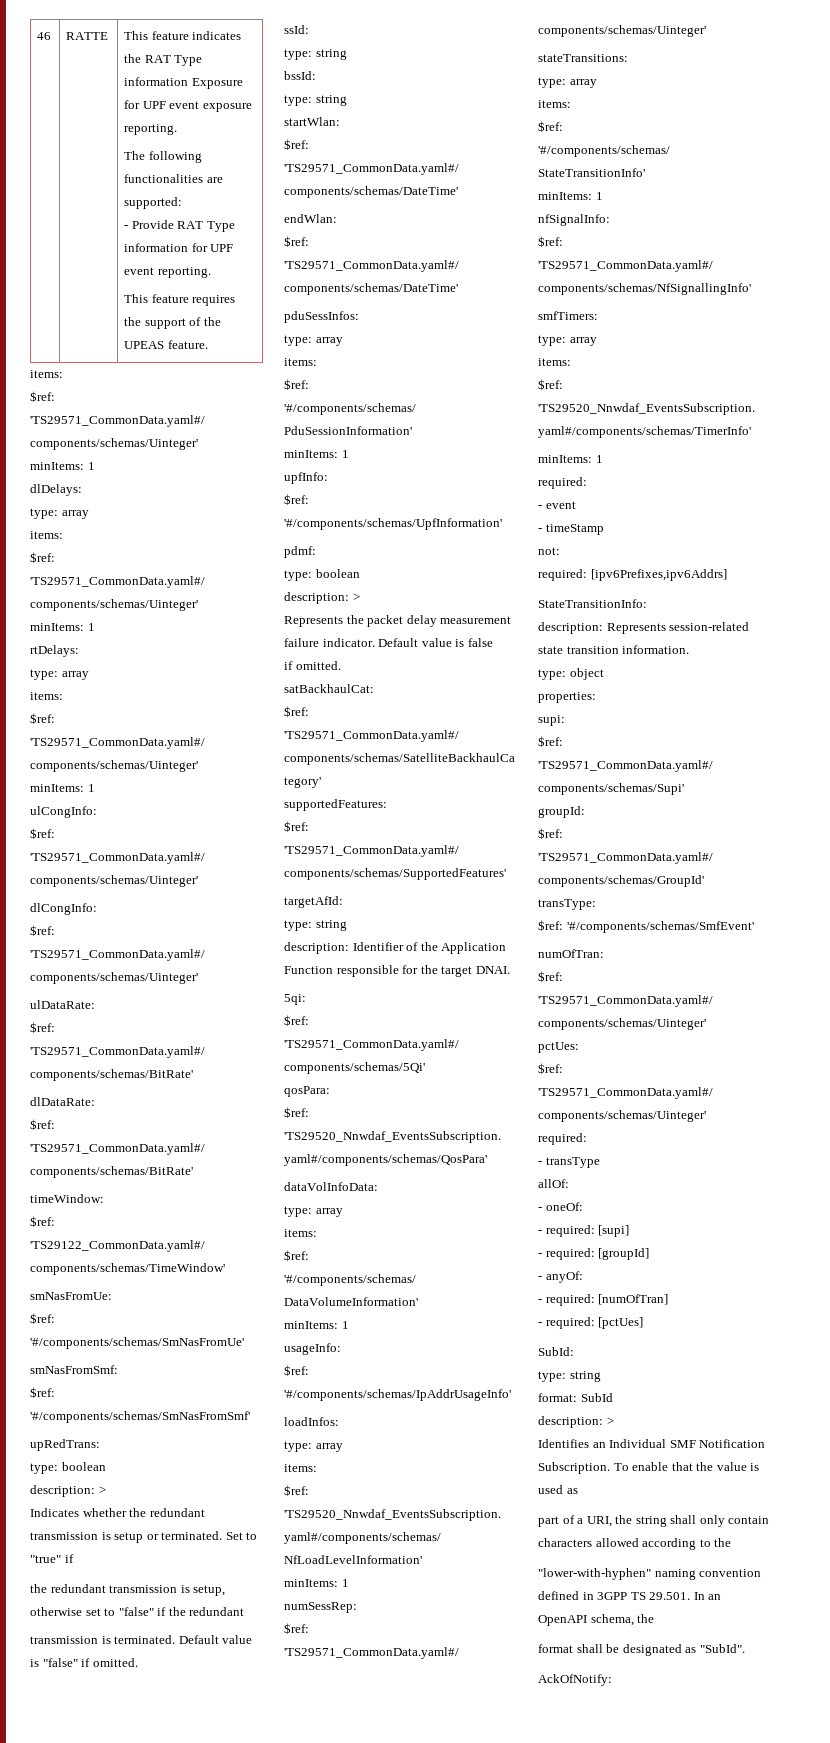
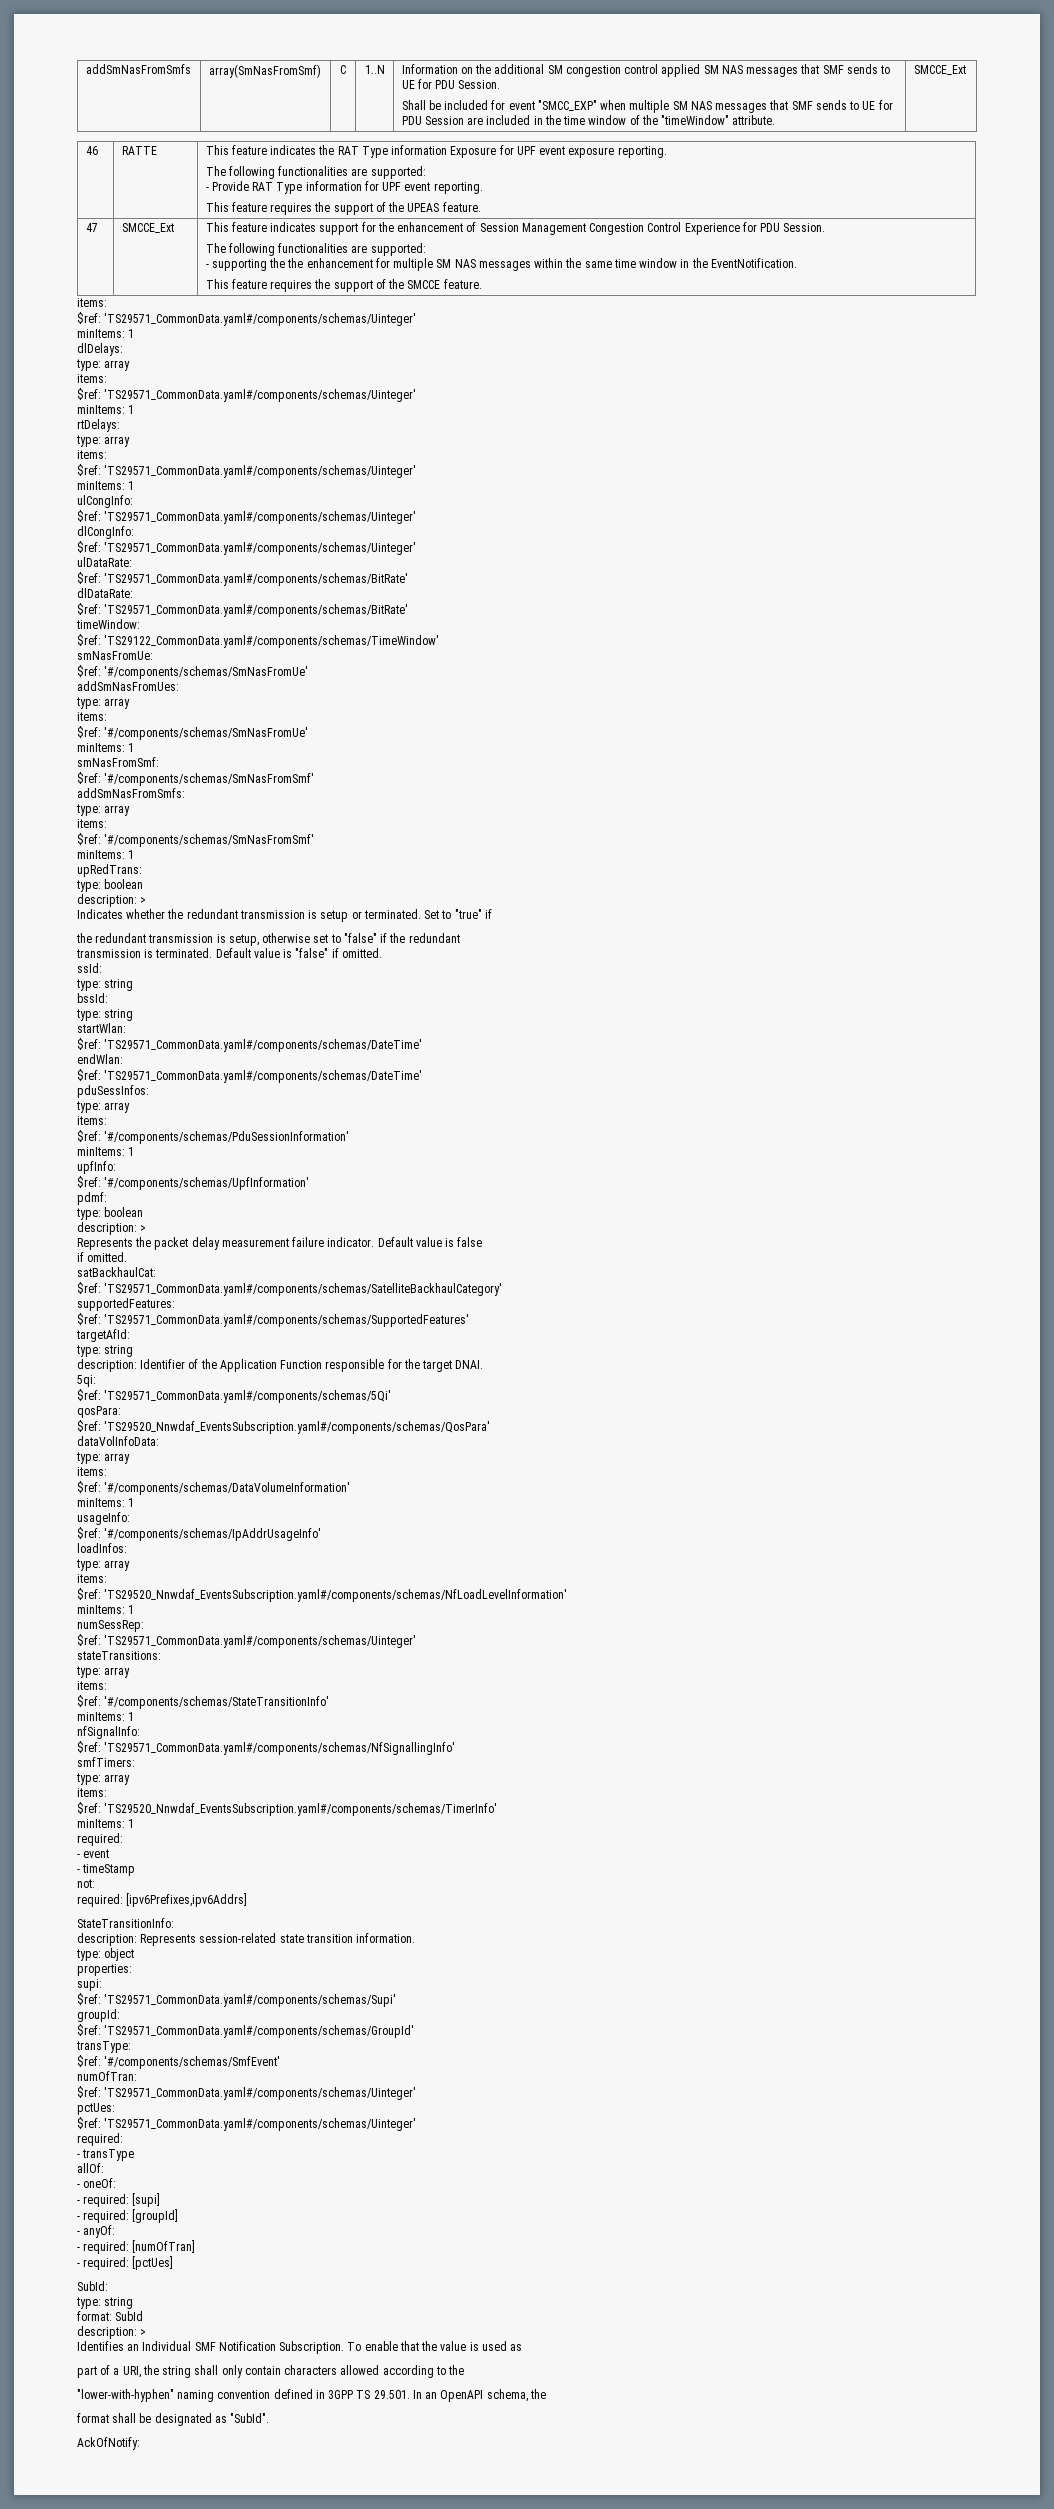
+ addSmNasFromSmfs | array(SmNasFromSmf) | C | 1..N | Information on the additional SM congestion control applied SM NAS messages that SMF sends to UE for PDU Session.
+ Shall be included for event "SMCC_EXP" when multiple SM NAS messages that SMF sends to UE for PDU Session are included in the time window of the "timeWindow" attribute. | SMCCE_Ext
+ 47 | SMCCE_Ext | This feature indicates support for the enhancement of Session Management Congestion Control Experience for PDU Session.
+ The following functionalities are supported:
+ - supporting the the enhancement for multiple SM NAS messages within the same time window in the EventNotification.
+ This feature requires the support of the SMCCE feature.
+ addSmNasFromUes:
+ type: array
+ items:
+ $ref: '#/components/schemas/SmNasFromUe'
+ minItems: 1
  smNasFromSmf:
  $ref: '#/components/schemas/SmNasFromSmf'
+ addSmNasFromSmfs:
+ type: array
+ items:
+ $ref: '#/components/schemas/SmNasFromSmf'
+ minItems: 1

